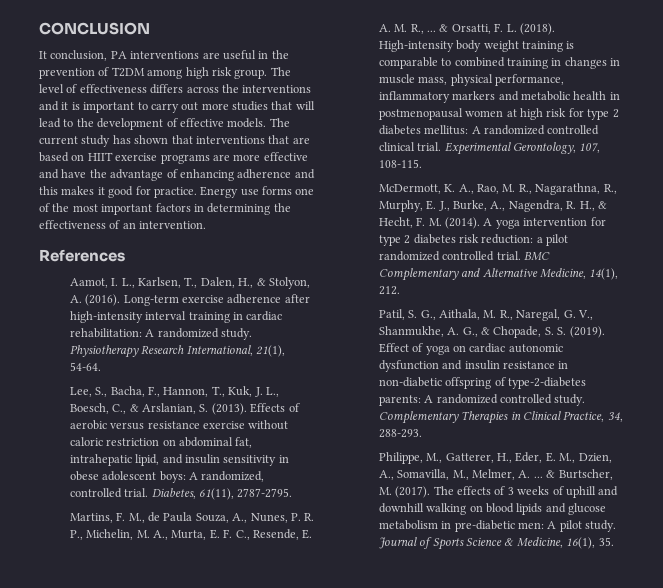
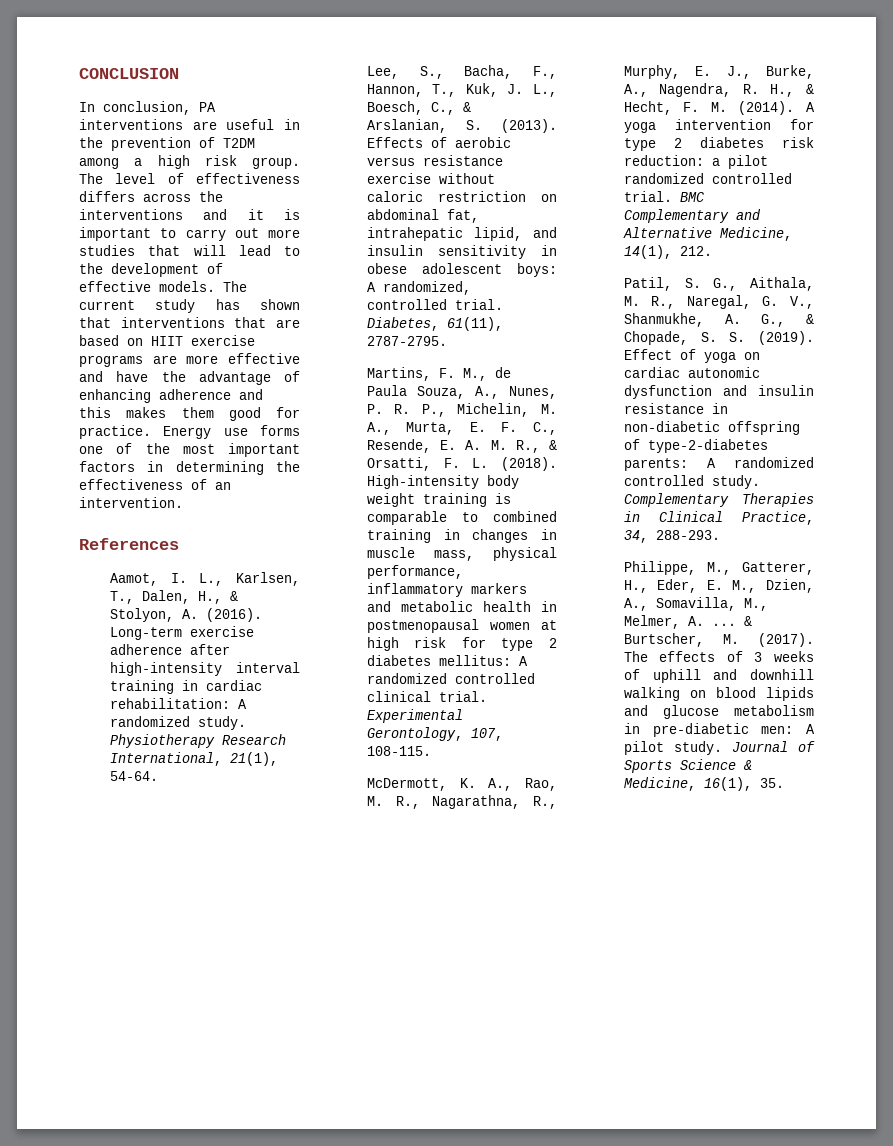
- It conclusion, PA interventions are useful in the prevention of T2DM among high risk group.
+ In conclusion, PA interventions are useful in the prevention of T2DM among a high risk group.
- The current study has shown that interventions that are based on HIIT exercise programs are more effective and have the advantage of enhancing adherence and this makes it good for practice.
+ The current study has shown that interventions that are based on HIIT exercise programs are more effective and have the advantage of enhancing adherence and this makes them good for practice.
- Martins, F. M., de Paula Souza, A., Nunes, P. R. P., Michelin, M. A., Murta, E. F. C., Resende, E. A. M. R., ... & Orsatti, F. L. (2018).
+ Martins, F. M., de Paula Souza, A., Nunes, P. R. P., Michelin, M. A., Murta, E. F. C., Resende, E. A. M. R., & Orsatti, F. L. (2018).

